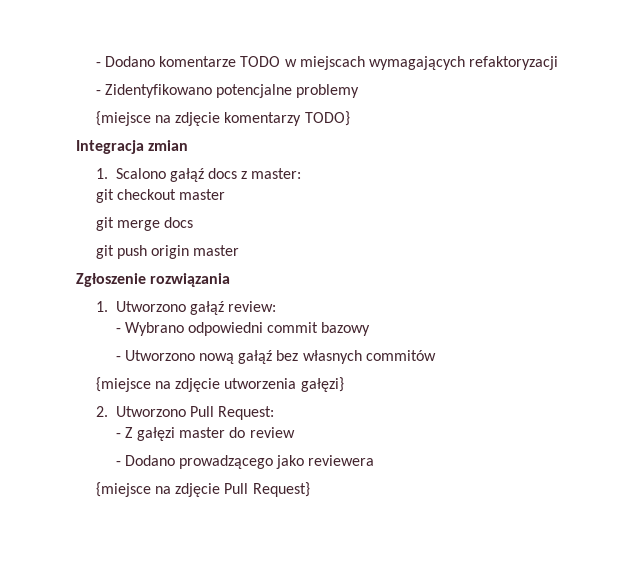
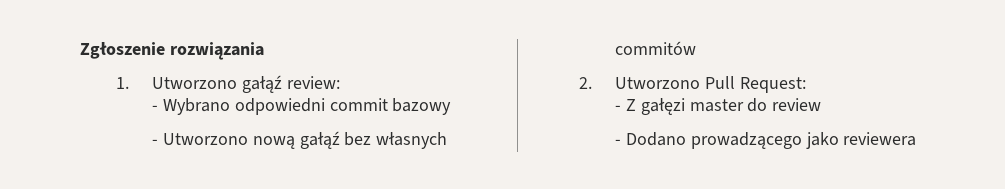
- - Dodano komentarze TODO w miejscach wymagających refaktoryzacji
- - Zidentyfikowano potencjalne problemy
- {miejsce na zdjęcie komentarzy TODO}
- Integracja zmian
- 1. Scalono gałąź docs z master:
- git checkout master
- git merge docs
- git push origin master
- {miejsce na zdjęcie utworzenia gałęzi}
- {miejsce na zdjęcie Pull Request}

